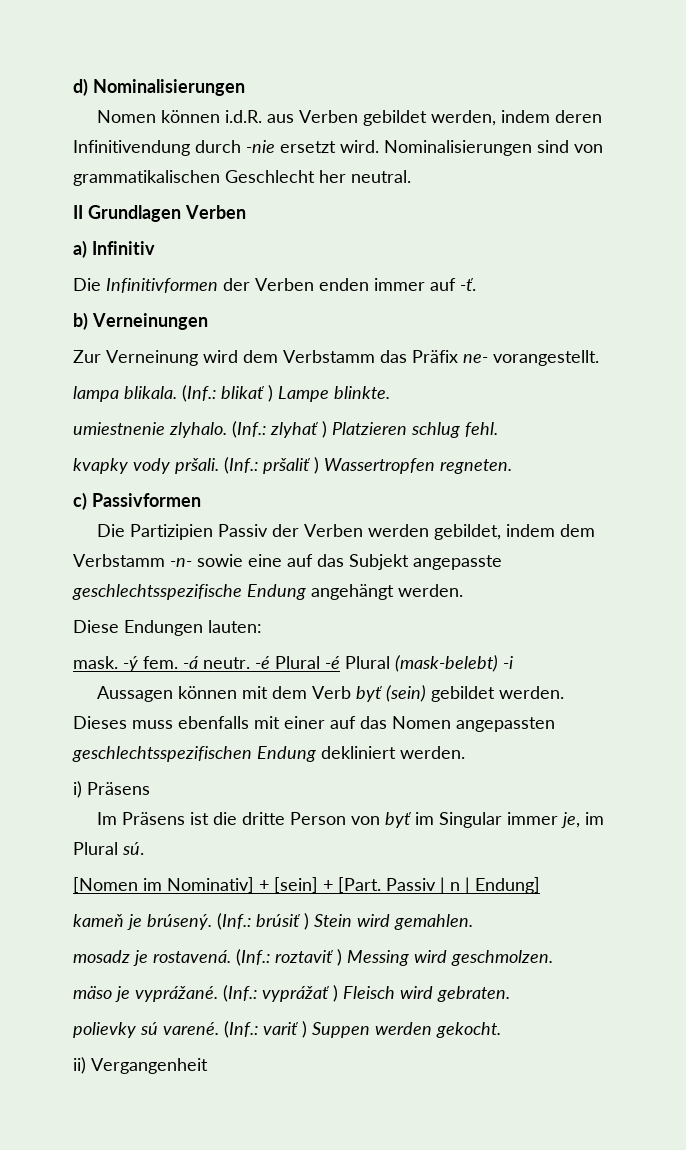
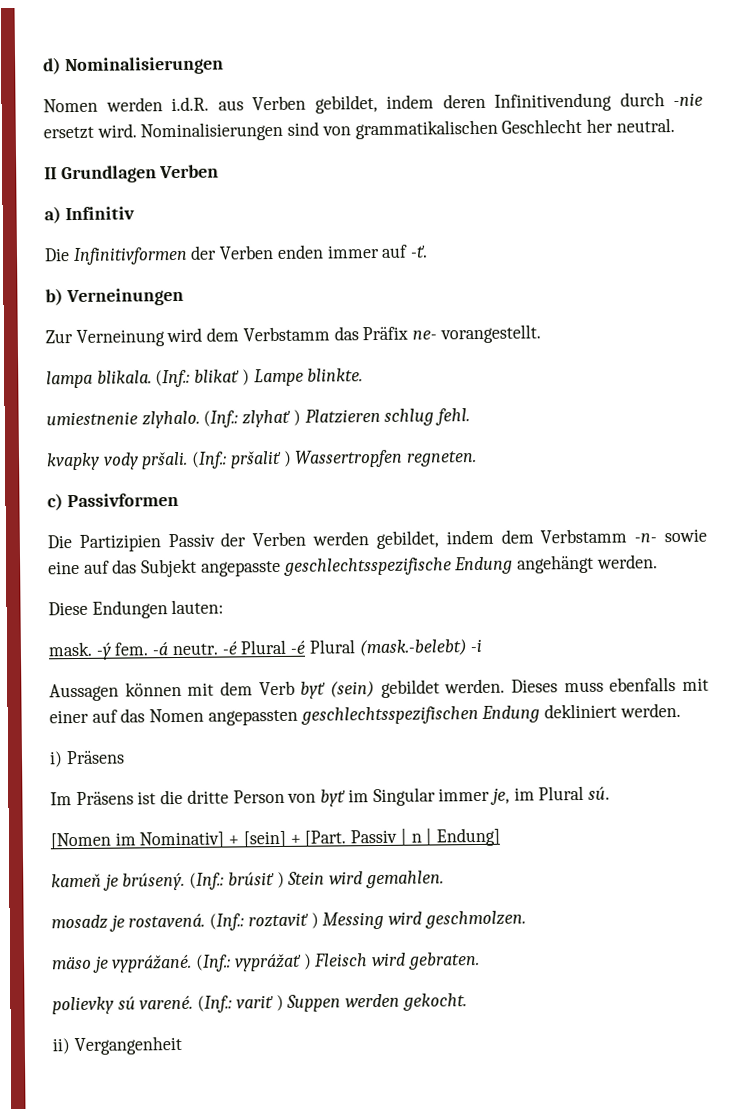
- Nomen können i.d.R. aus Verben gebildet werden, indem deren Infinitivendung durch -nie ersetzt wird.
+ Nomen werden i.d.R. aus Verben gebildet, indem deren Infinitivendung durch -nie ersetzt wird.
- -é Plural -é Plural (mask-belebt) -i
+ -é Plural -é Plural (mask.-belebt) -i

